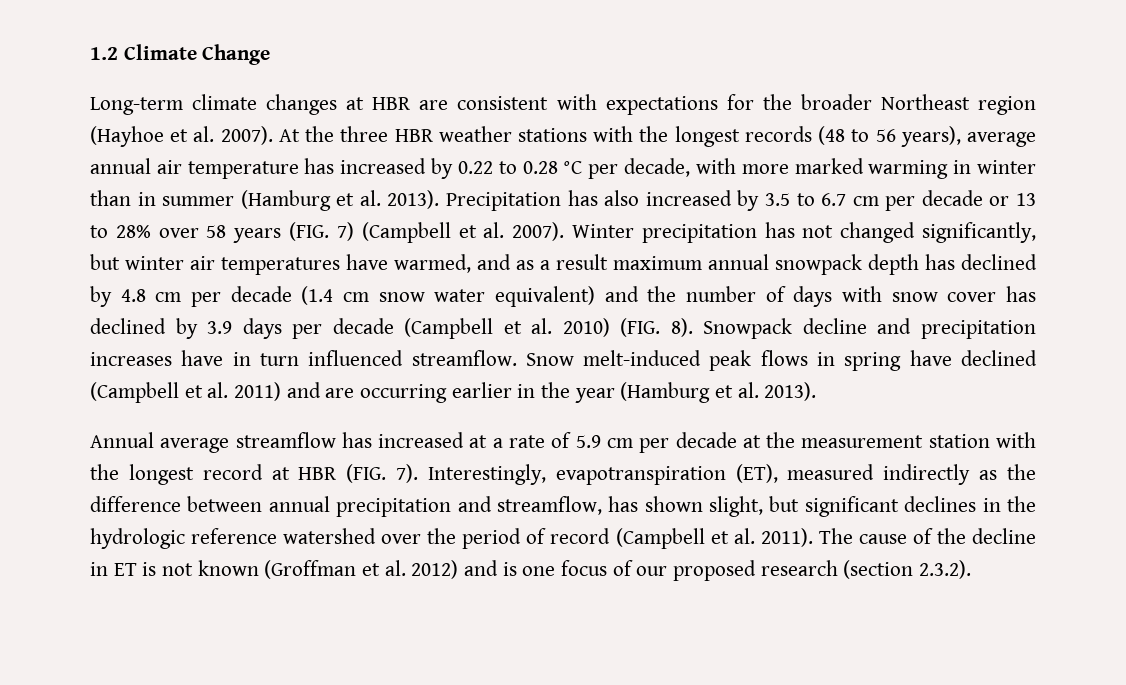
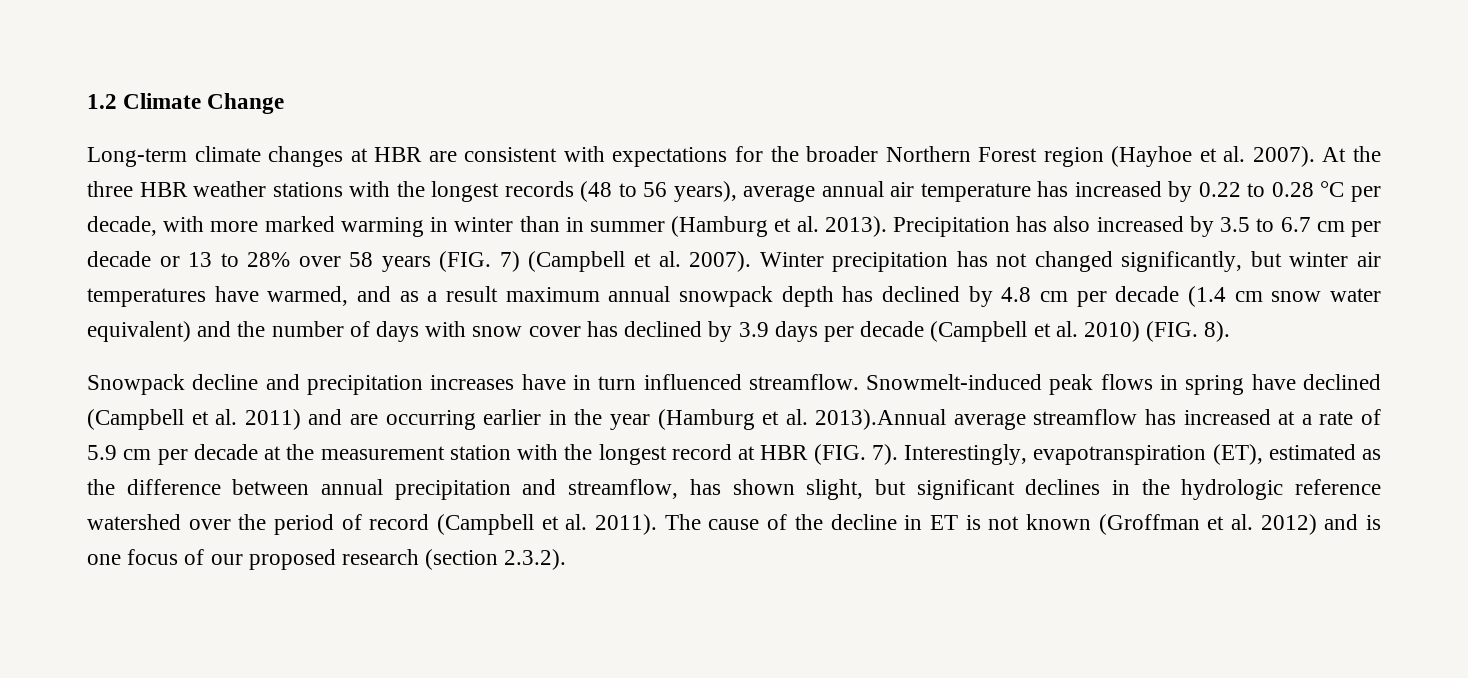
- Long-term climate changes at HBR are consistent with expectations for the broader Northeast region (Hayhoe et al. 2007).
+ Long-term climate changes at HBR are consistent with expectations for the broader Northern Forest region (Hayhoe et al. 2007).
- Winter precipitation has not changed significantly, but winter air temperatures have warmed, and as a result maximum annual snowpack depth has declined by 4.8 cm per decade (1.4 cm snow water equivalent) and the number of days with snow cover has declined by 3.9 days per decade (Campbell et al. 2010) (FIG. 8). Snowpack decline and precipitation increases have in turn influenced streamflow.
+ Winter precipitation has not changed significantly, but winter air temperatures have warmed, and as a result maximum annual snowpack depth has declined by 4.8 cm per decade (1.4 cm snow water equivalent) and the number of days with snow cover has declined by 3.9 days per decade (Campbell et al. 2010) (FIG. 8).
+ Snowpack decline and precipitation increases have in turn influenced streamflow.
- Snow melt-induced peak flows in spring have declined (Campbell et al. 2011) and are occurring earlier in the year (Hamburg et al. 2013).
- Annual average streamflow has increased at a rate of 5.9 cm per decade at the measurement station with the longest record at HBR (FIG. 7).
+ Snowmelt-induced peak flows in spring have declined (Campbell et al. 2011) and are occurring earlier in the year (Hamburg et al. 2013).Annual average streamflow has increased at a rate of 5.9 cm per decade at the measurement station with the longest record at HBR (FIG. 7).
- Interestingly, evapotranspiration (ET), measured indirectly as the difference between annual precipitation and streamflow, has shown slight, but significant declines in the hydrologic reference watershed over the period of record (Campbell et al. 2011).
+ Interestingly, evapotranspiration (ET), estimated as the difference between annual precipitation and streamflow, has shown slight, but significant declines in the hydrologic reference watershed over the period of record (Campbell et al. 2011).

